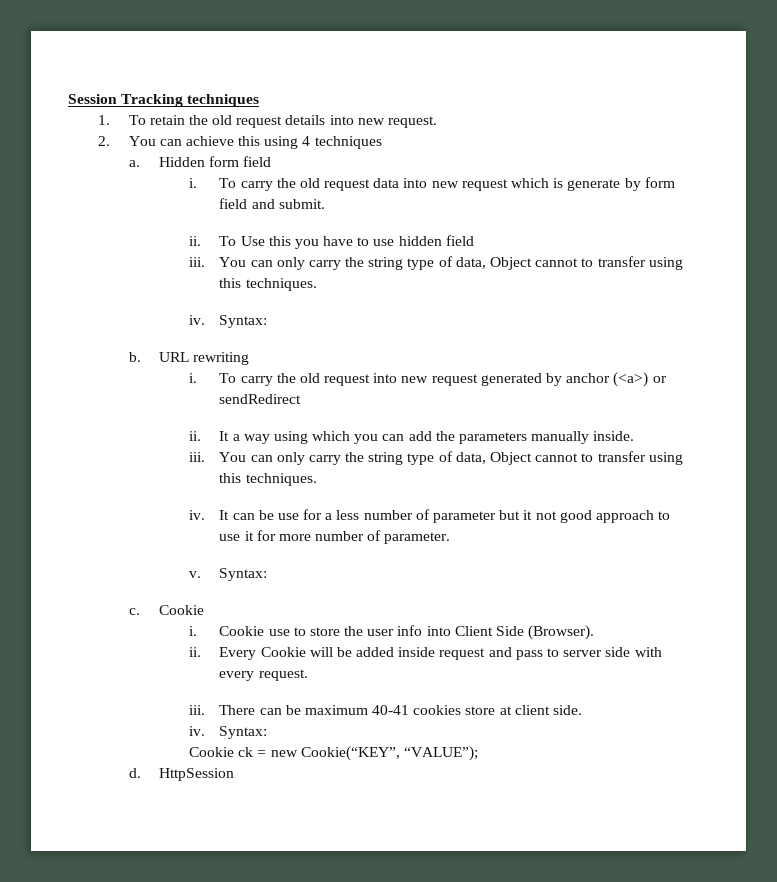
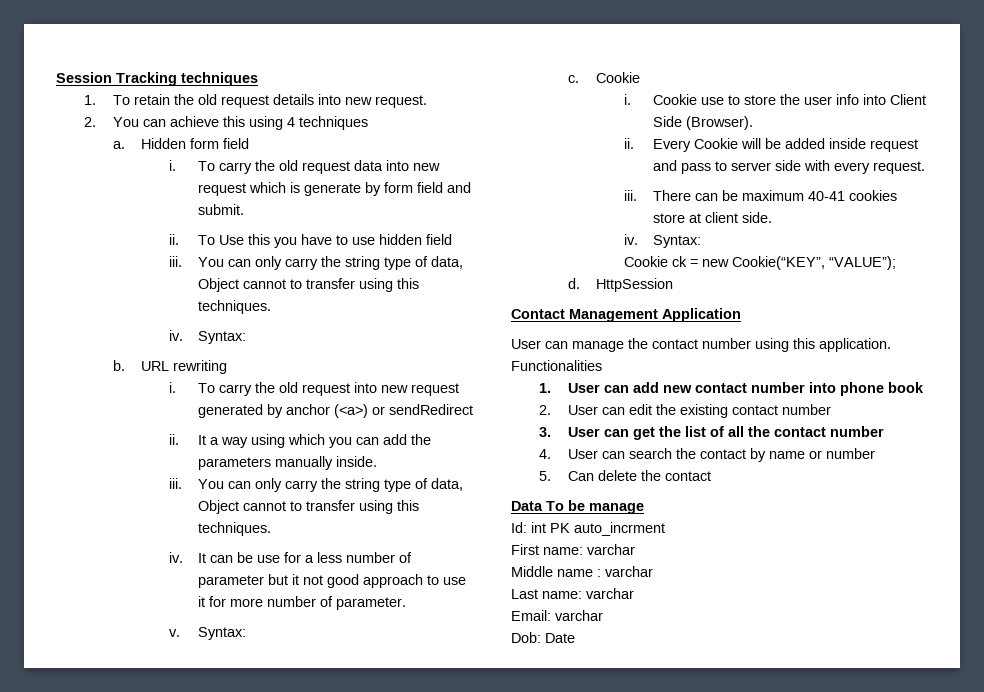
+ Contact Management Application
+ User can manage the contact number using this application. Functionalities
+ 1. User can add new contact number into phone book
+ 2. User can edit the existing contact number
+ 3. User can get the list of all the contact number
+ 4. User can search the contact by name or number
+ 5. Can delete the contact
+ Data To be manage
+ Id: int PK auto_incrment
+ First name: varchar
+ Middle name : varchar
+ Last name: varchar
+ Email: varchar
+ Dob: Date

